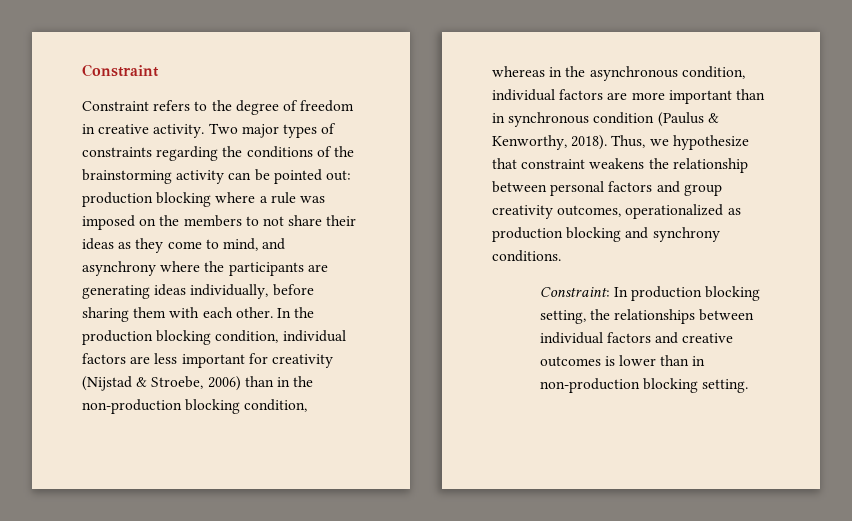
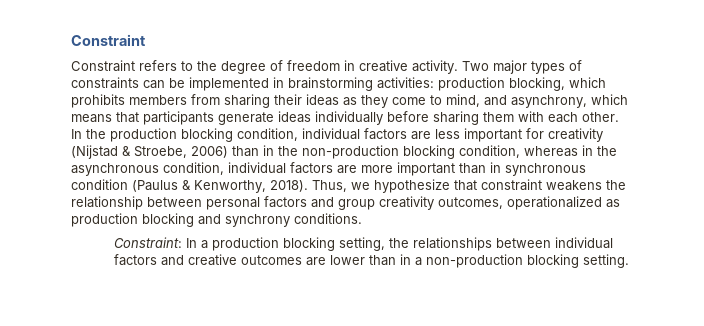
- Two major types of constraints regarding the conditions of the brainstorming activity can be pointed out: production blocking where a rule was imposed on the members to not share their ideas as they come to mind, and asynchrony where the participants are generating ideas individually, before sharing them with each other.
+ Two major types of constraints can be implemented in brainstorming activities: production blocking, which prohibits members from sharing their ideas as they come to mind, and asynchrony, which means that participants generate ideas individually before sharing them with each other.
- Constraint: In production blocking setting, the relationships between individual factors and creative outcomes is lower than in non-production blocking setting.
+ Constraint: In a production blocking setting, the relationships between individual factors and creative outcomes are lower than in a non-production blocking setting.

